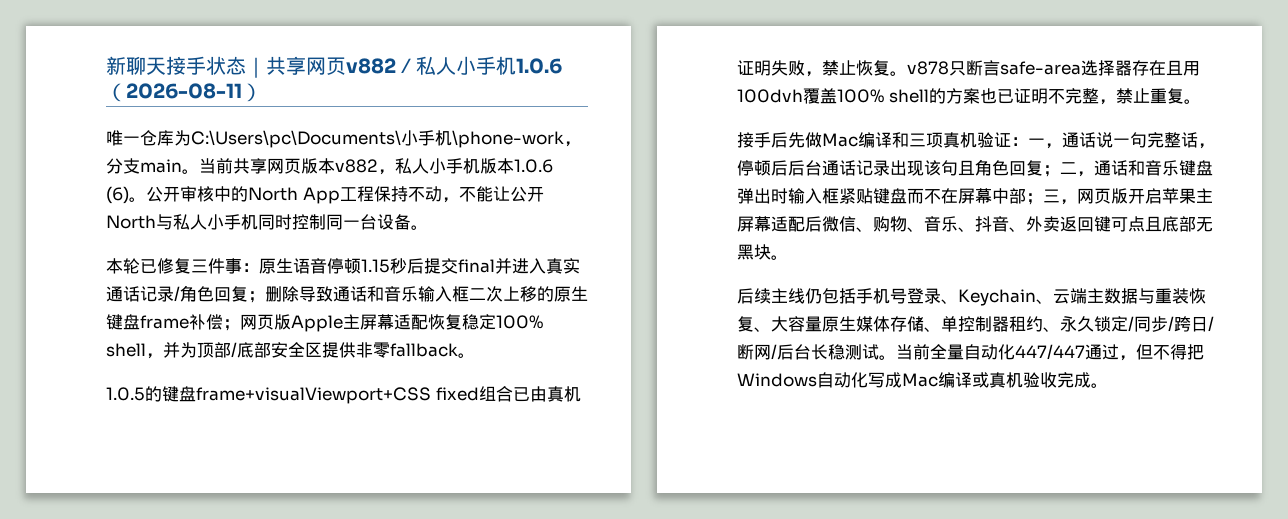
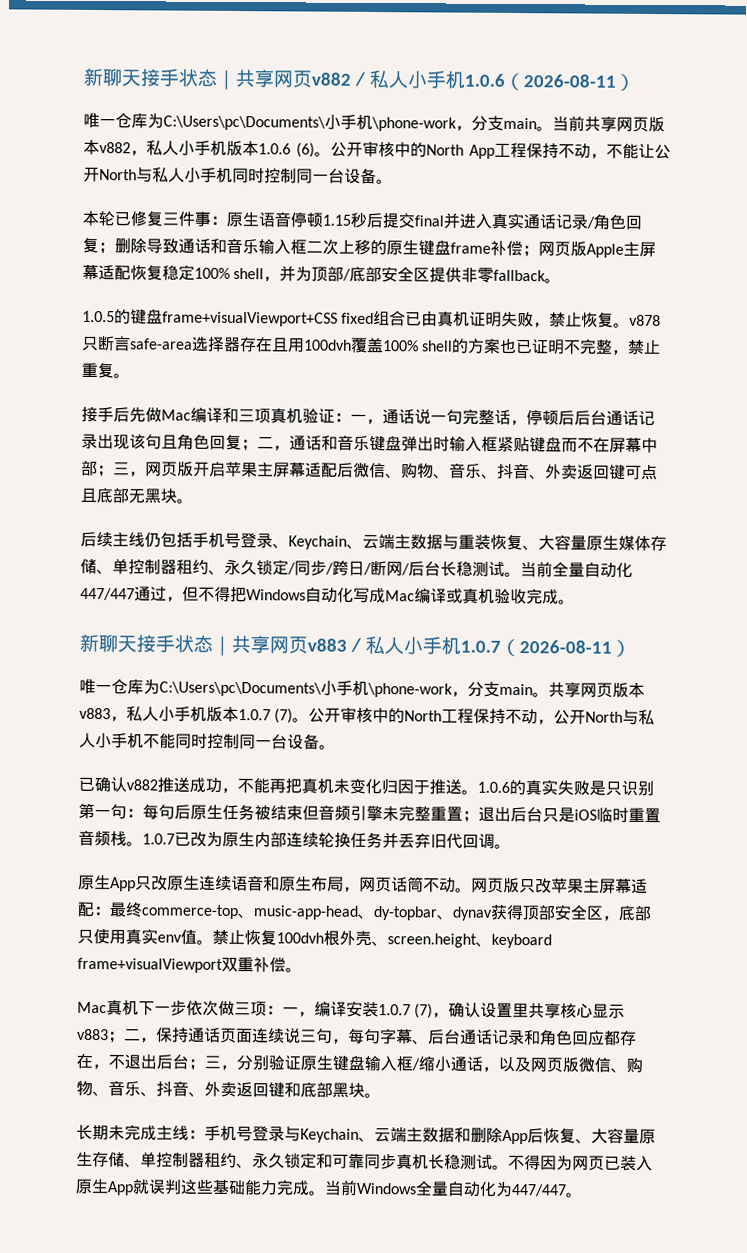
+ 新聊天接手状态｜共享网页v883／私人小手机1.0.7（2026-08-11）
+ 唯一仓库为C:\Users\pc\Documents\小手机\phone-work，分支main。共享网页版本v883，私人小手机版本1.0.7 (7)。公开审核中的North工程保持不动，公开North与私人小手机不能同时控制同一台设备。
+ 已确认v882推送成功，不能再把真机未变化归因于推送。1.0.6的真实失败是只识别第一句：每句后原生任务被结束但音频引擎未完整重置；退出后台只是iOS临时重置音频栈。1.0.7已改为原生内部连续轮换任务并丢弃旧代回调。
+ 原生App只改原生连续语音和原生布局，网页话筒不动。网页版只改苹果主屏幕适配：最终commerce-top、music-app-head、dy-topbar、dynav获得顶部安全区，底部只使用真实env值。禁止恢复100dvh根外壳、screen.height、keyboard frame+visualViewport双重补偿。
+ Mac真机下一步依次做三项：一，编译安装1.0.7 (7)，确认设置里共享核心显示v883；二，保持通话页面连续说三句，每句字幕、后台通话记录和角色回应都存在，不退出后台；三，分别验证原生键盘输入框/缩小通话，以及网页版微信、购物、音乐、抖音、外卖返回键和底部黑块。
+ 长期未完成主线：手机号登录与Keychain、云端主数据和删除App后恢复、大容量原生存储、单控制器租约、永久锁定和可靠同步真机长稳测试。不得因为网页已装入原生App就误判这些基础能力完成。当前Windows全量自动化为447/447。

